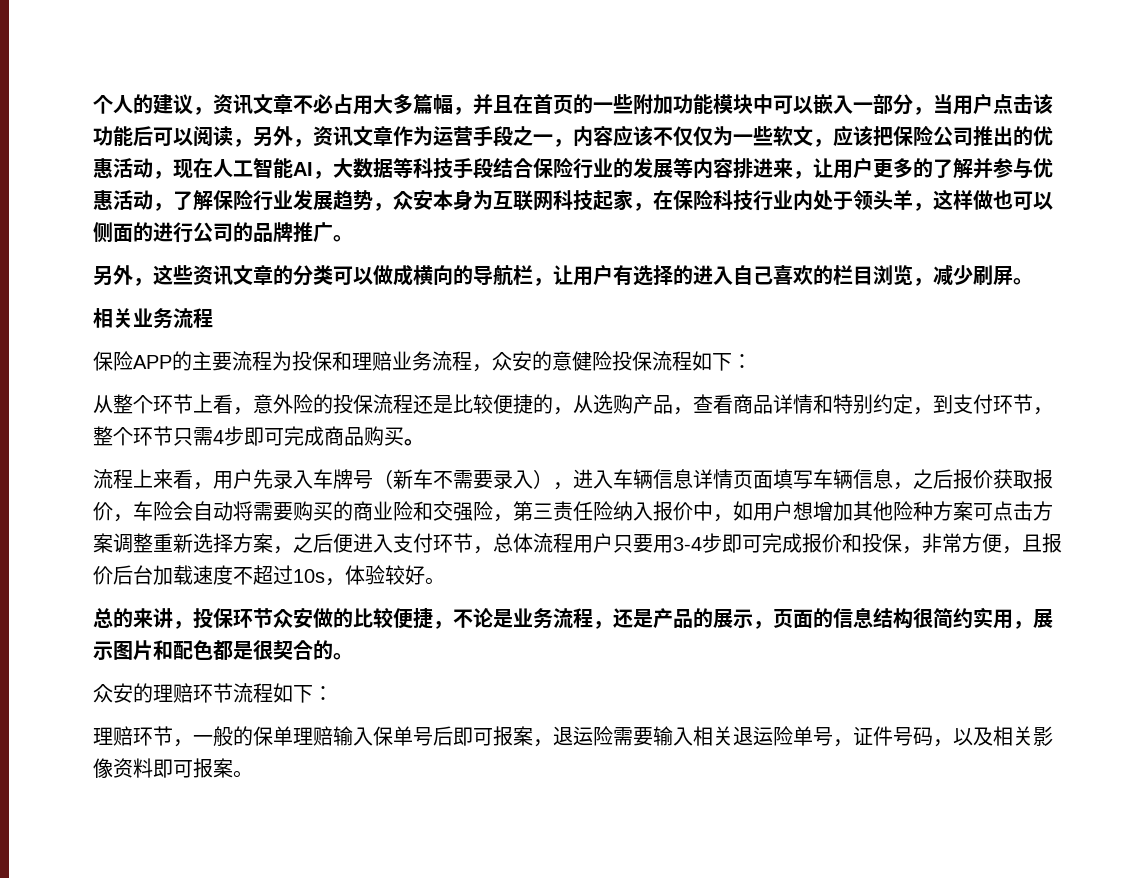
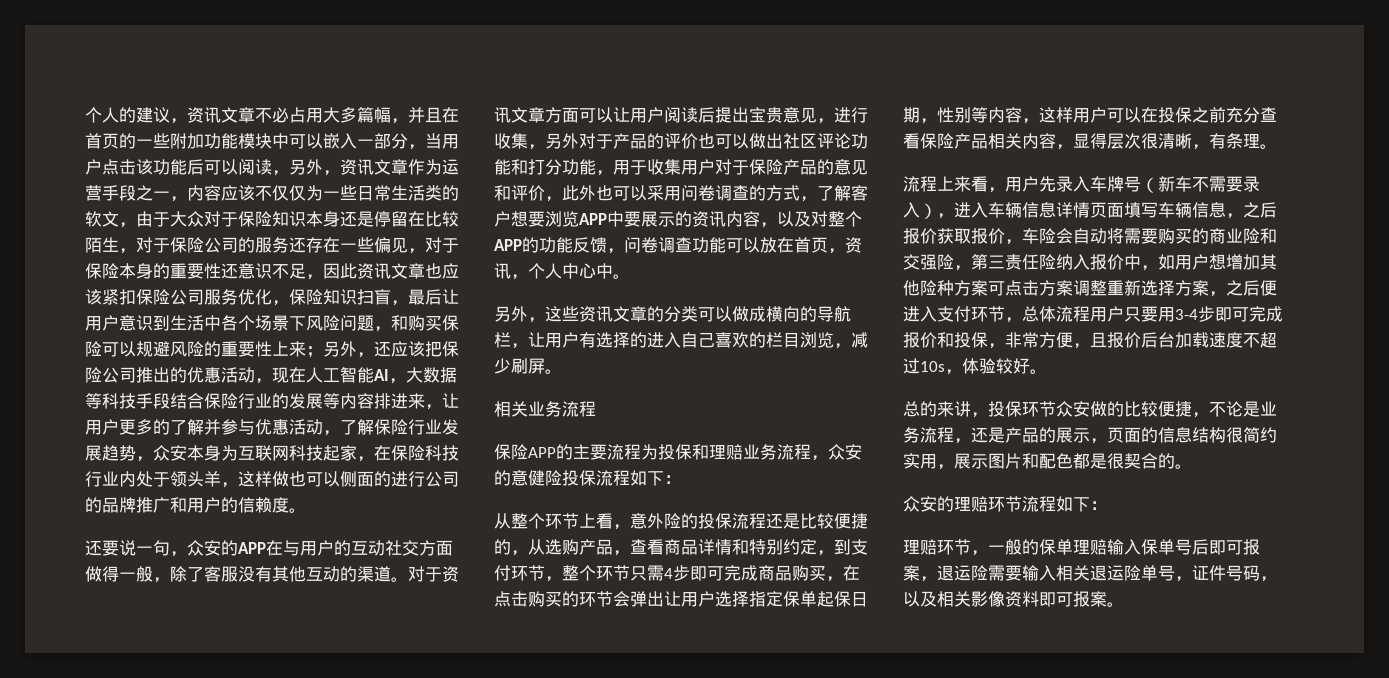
- 个人的建议，资讯文章不必占用大多篇幅，并且在首页的一些附加功能模块中可以嵌入一部分，当用户点击该功能后可以阅读，另外，资讯文章作为运营手段之一，内容应该不仅仅为一些软文，应该把保险公司推出的优惠活动，现在人工智能AI，大数据等科技手段结合保险行业的发展等内容排进来，让用户更多的了解并参与优惠活动，了解保险行业发展趋势，众安本身为互联网科技起家，在保险科技行业内处于领头羊，这样做也可以侧面的进行公司的品牌推广。
+ 个人的建议，资讯文章不必占用大多篇幅，并且在首页的一些附加功能模块中可以嵌入一部分，当用户点击该功能后可以阅读，另外，资讯文章作为运营手段之一，内容应该不仅仅为一些日常生活类的软文，由于大众对于保险知识本身还是停留在比较陌生，对于保险公司的服务还存在一些偏见，对于保险本身的重要性还意识不足，因此资讯文章也应该紧扣保险公司服务优化，保险知识扫盲，最后让用户意识到生活中各个场景下风险问题，和购买保险可以规避风险的重要性上来；另外，还应该把保险公司推出的优惠活动，现在人工智能AI，大数据等科技手段结合保险行业的发展等内容排进来，让用户更多的了解并参与优惠活动，了解保险行业发展趋势，众安本身为互联网科技起家，在保险科技行业内处于领头羊，这样做也可以侧面的进行公司的品牌推广和用户的信赖度。
+ 还要说一句，众安的APP在与用户的互动社交方面做得一般，除了客服没有其他互动的渠道。对于资讯文章方面可以让用户阅读后提出宝贵意见，进行收集，另外对于产品的评价也可以做出社区评论功能和打分功能，用于收集用户对于保险产品的意见和评价，此外也可以采用问卷调查的方式，了解客户想要浏览APP中要展示的资讯内容，以及对整个APP的功能反馈，问卷调查功能可以放在首页，资讯，个人中心中。
- 从整个环节上看，意外险的投保流程还是比较便捷的，从选购产品，查看商品详情和特别约定，到支付环节，整个环节只需4步即可完成商品购买。
+ 从整个环节上看，意外险的投保流程还是比较便捷的，从选购产品，查看商品详情和特别约定，到支付环节，整个环节只需4步即可完成商品购买，在点击购买的环节会弹出让用户选择指定保单起保日期，性别等内容，这样用户可以在投保之前充分查看保险产品相关内容，显得层次很清晰，有条理。

